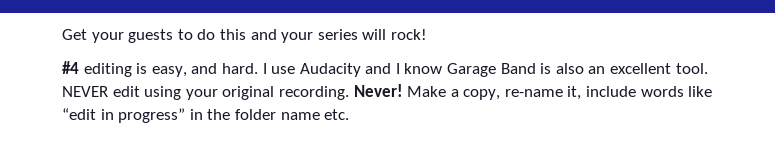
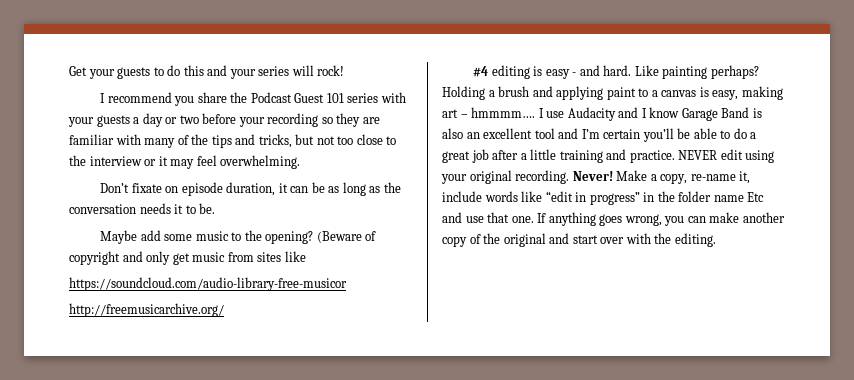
- #4 editing is easy, and hard.
+ I recommend you share the Podcast Guest 101 series with your guests a day or two before your recording so they are familiar with many of the tips and tricks, but not too close to the interview or it may feel overwhelming.
+ Don’t fixate on episode duration, it can be as long as the conversation needs it to be.
+ Maybe add some music to the opening? (Beware of copyright and only get music from sites like
+ https://soundcloud.com/audio-library-free-musicor
+ http://freemusicarchive.org/
+ #4 editing is easy - and hard. Like painting perhaps? Holding a brush and applying paint to a canvas is easy, making art – hmmmm….
- I use Audacity and I know Garage Band is also an excellent tool.
+ I use Audacity and I know Garage Band is also an excellent tool and I’m certain you’ll be able to do a great job after a little training and practice.
- Make a copy, re-name it, include words like “edit in progress” in the folder name etc.
+ Make a copy, re-name it, include words like “edit in progress” in the folder name Etc and use that one. If anything goes wrong, you can make another copy of the original and start over with the editing.

